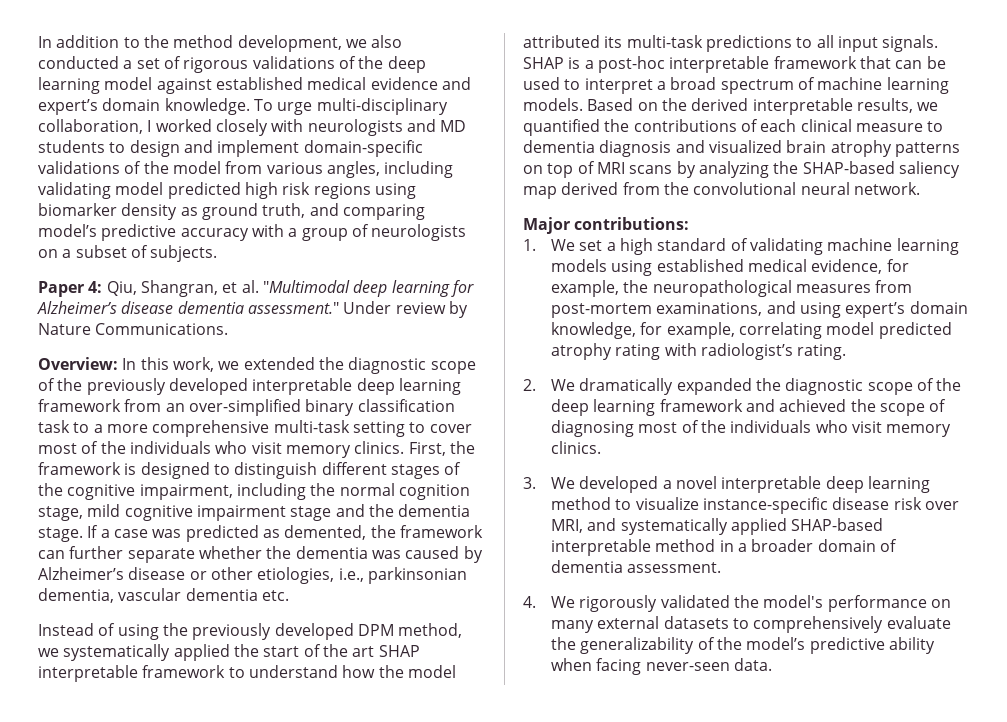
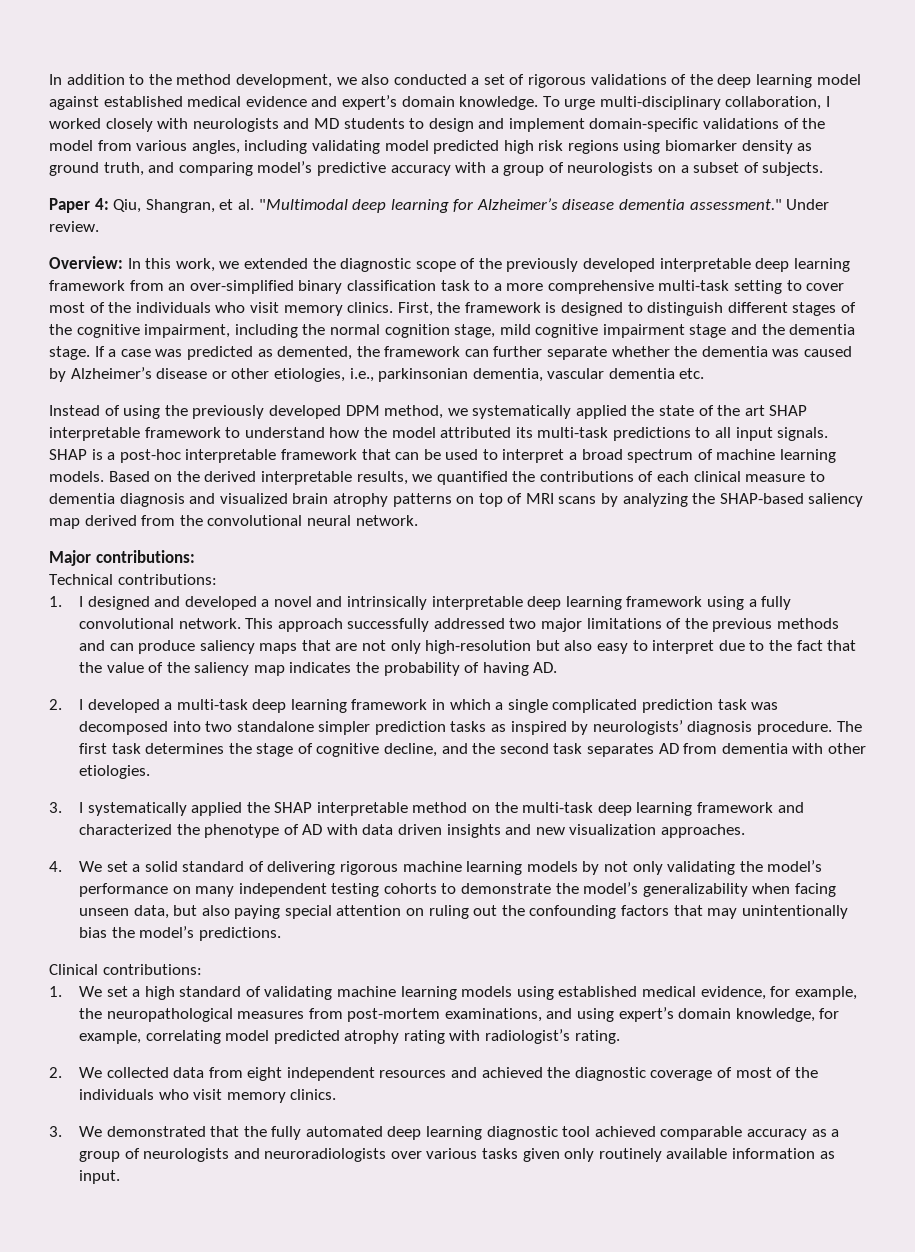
- Under review by Nature Communications.
+ Under review.
- Instead of using the previously developed DPM method, we systematically applied the start of the art SHAP interpretable framework to understand how the model attributed its multi-task predictions to all input signals.
+ Instead of using the previously developed DPM method, we systematically applied the state of the art SHAP interpretable framework to understand how the model attributed its multi-task predictions to all input signals.
+ Technical contributions:
+ 1. I designed and developed a novel and intrinsically interpretable deep learning framework using a fully convolutional network. This approach successfully addressed two major limitations of the previous methods and can produce saliency maps that are not only high-resolution but also easy to interpret due to the fact that the value of the saliency map indicates the probability of having AD.
+ 2. I developed a multi-task deep learning framework in which a single complicated prediction task was decomposed into two standalone simpler prediction tasks as inspired by neurologists’ diagnosis procedure. The first task determines the stage of cognitive decline, and the second task separates AD from dementia with other etiologies.
+ 3. I systematically applied the SHAP interpretable method on the multi-task deep learning framework and characterized the phenotype of AD with data driven insights and new visualization approaches.
+ 4. We set a solid standard of delivering rigorous machine learning models by not only validating the model’s performance on many independent testing cohorts to demonstrate the model’s generalizability when facing unseen data, but also paying special attention on ruling out the confounding factors that may unintentionally bias the model’s predictions.
+ Clinical contributions:
- 2. We dramatically expanded the diagnostic scope of the deep learning framework and achieved the scope of diagnosing most of the individuals who visit memory clinics.
+ 2. We collected data from eight independent resources and achieved the diagnostic coverage of most of the individuals who visit memory clinics.
- 3. We developed a novel interpretable deep learning method to visualize instance-specific disease risk over MRI, and systematically applied SHAP-based interpretable method in a broader domain of dementia assessment.
- 4. We rigorously validated the model's performance on many external datasets to comprehensively evaluate the generalizability of the model’s predictive ability when facing never-seen data.
+ 3. We demonstrated that the fully automated deep learning diagnostic tool achieved comparable accuracy as a group of neurologists and neuroradiologists over various tasks given only routinely available information as input.

